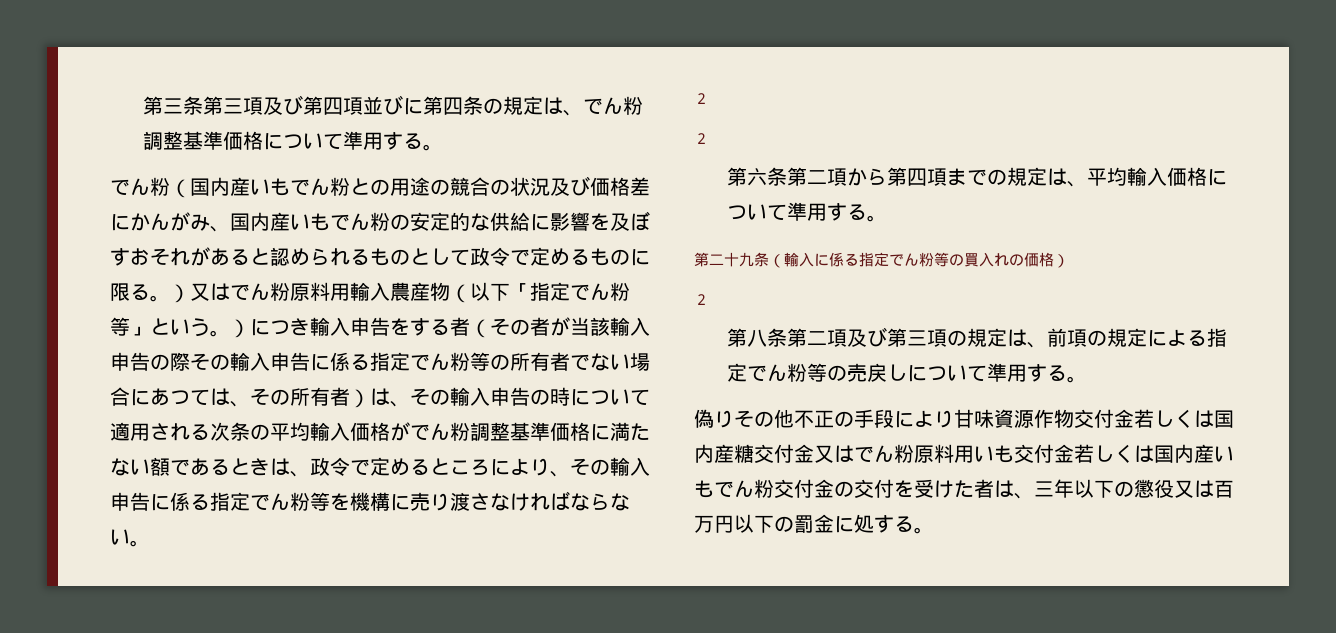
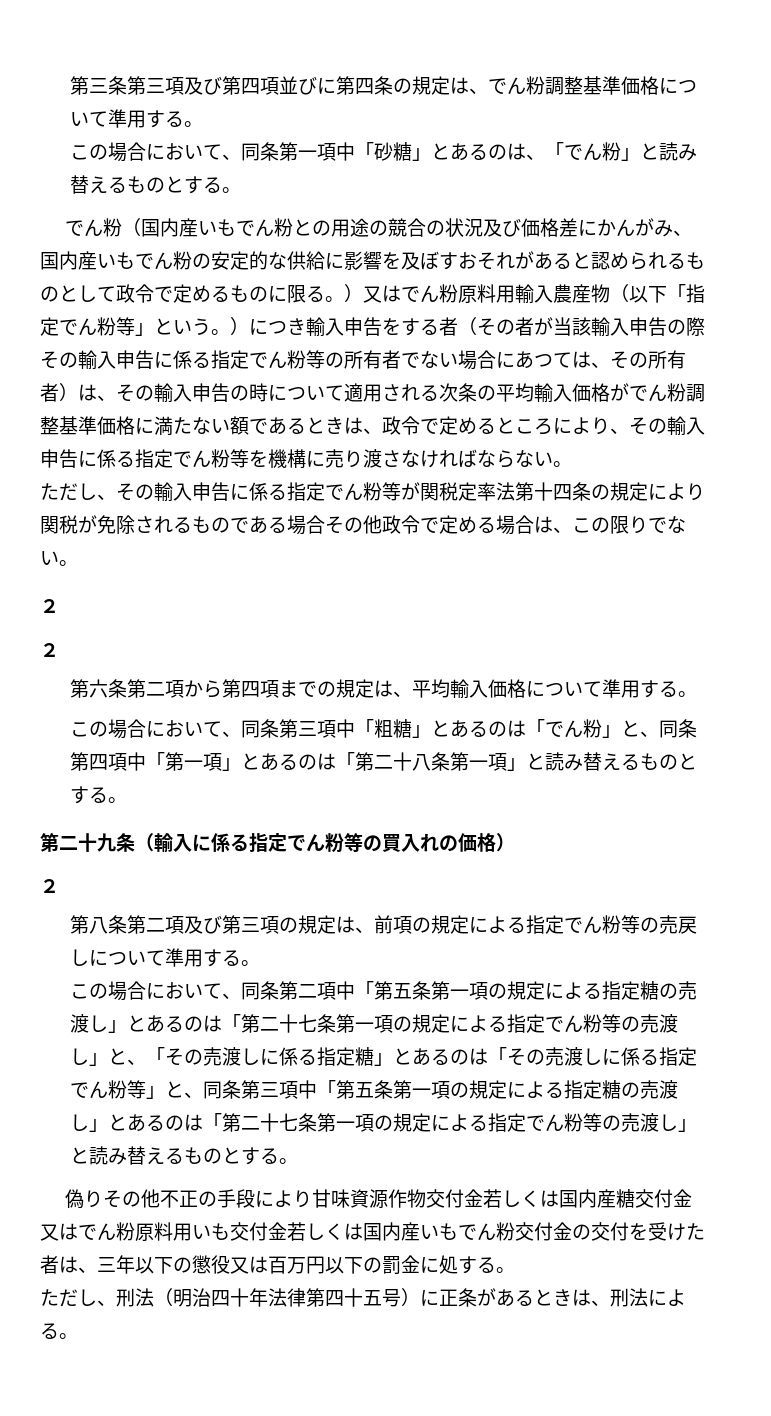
+ この場合において、同条第一項中「砂糖」とあるのは、「でん粉」と読み替えるものとする。
+ ただし、その輸入申告に係る指定でん粉等が関税定率法第十四条の規定により関税が免除されるものである場合その他政令で定める場合は、この限りでない。
+ この場合において、同条第三項中「粗糖」とあるのは「でん粉」と、同条第四項中「第一項」とあるのは「第二十八条第一項」と読み替えるものとする。
+ この場合において、同条第二項中「第五条第一項の規定による指定糖の売渡し」とあるのは「第二十七条第一項の規定による指定でん粉等の売渡し」と、「その売渡しに係る指定糖」とあるのは「その売渡しに係る指定でん粉等」と、同条第三項中「第五条第一項の規定による指定糖の売渡し」とあるのは「第二十七条第一項の規定による指定でん粉等の売渡し」と読み替えるものとする。
+ ただし、刑法（明治四十年法律第四十五号）に正条があるときは、刑法による。

